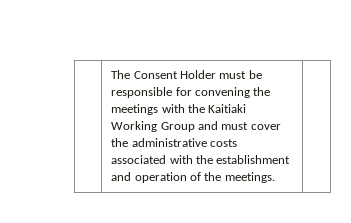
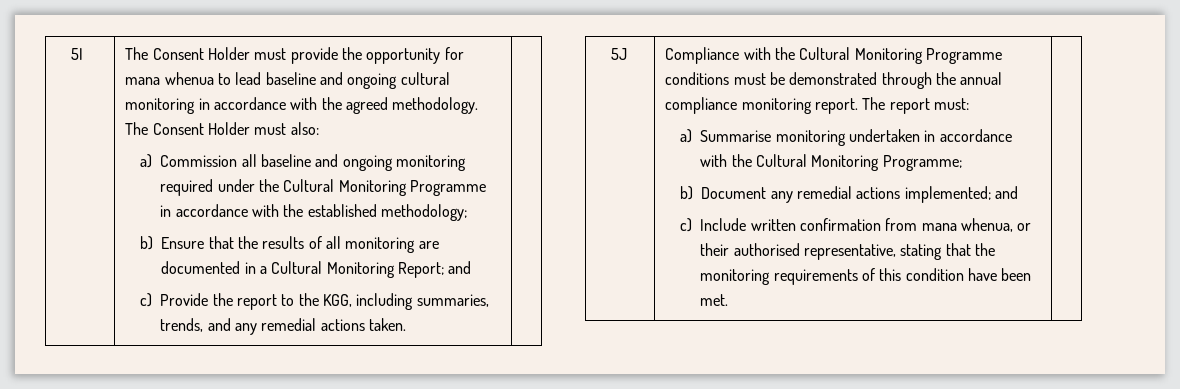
- The Consent Holder must be responsible for convening the meetings with the Kaitiaki Working Group and must cover the administrative costs associated with the establishment and operation of the meetings.
+ 5I | The Consent Holder must provide the opportunity for mana whenua to lead baseline and ongoing cultural monitoring in accordance with the agreed methodology. The Consent Holder must also:
+ a) Commission all baseline and ongoing monitoring required under the Cultural Monitoring Programme in accordance with the established methodology;
+ b) Ensure that the results of all monitoring are documented in a Cultural Monitoring Report; and
+ c) Provide the report to the KGG, including summaries, trends, and any remedial actions taken. |
+ 5J | Compliance with the Cultural Monitoring Programme conditions must be demonstrated through the annual compliance monitoring report. The report must:
+ a) Summarise monitoring undertaken in accordance with the Cultural Monitoring Programme;
+ b) Document any remedial actions implemented; and
+ c) Include written confirmation from mana whenua, or their authorised representative, stating that the monitoring requirements of this condition have been met.

